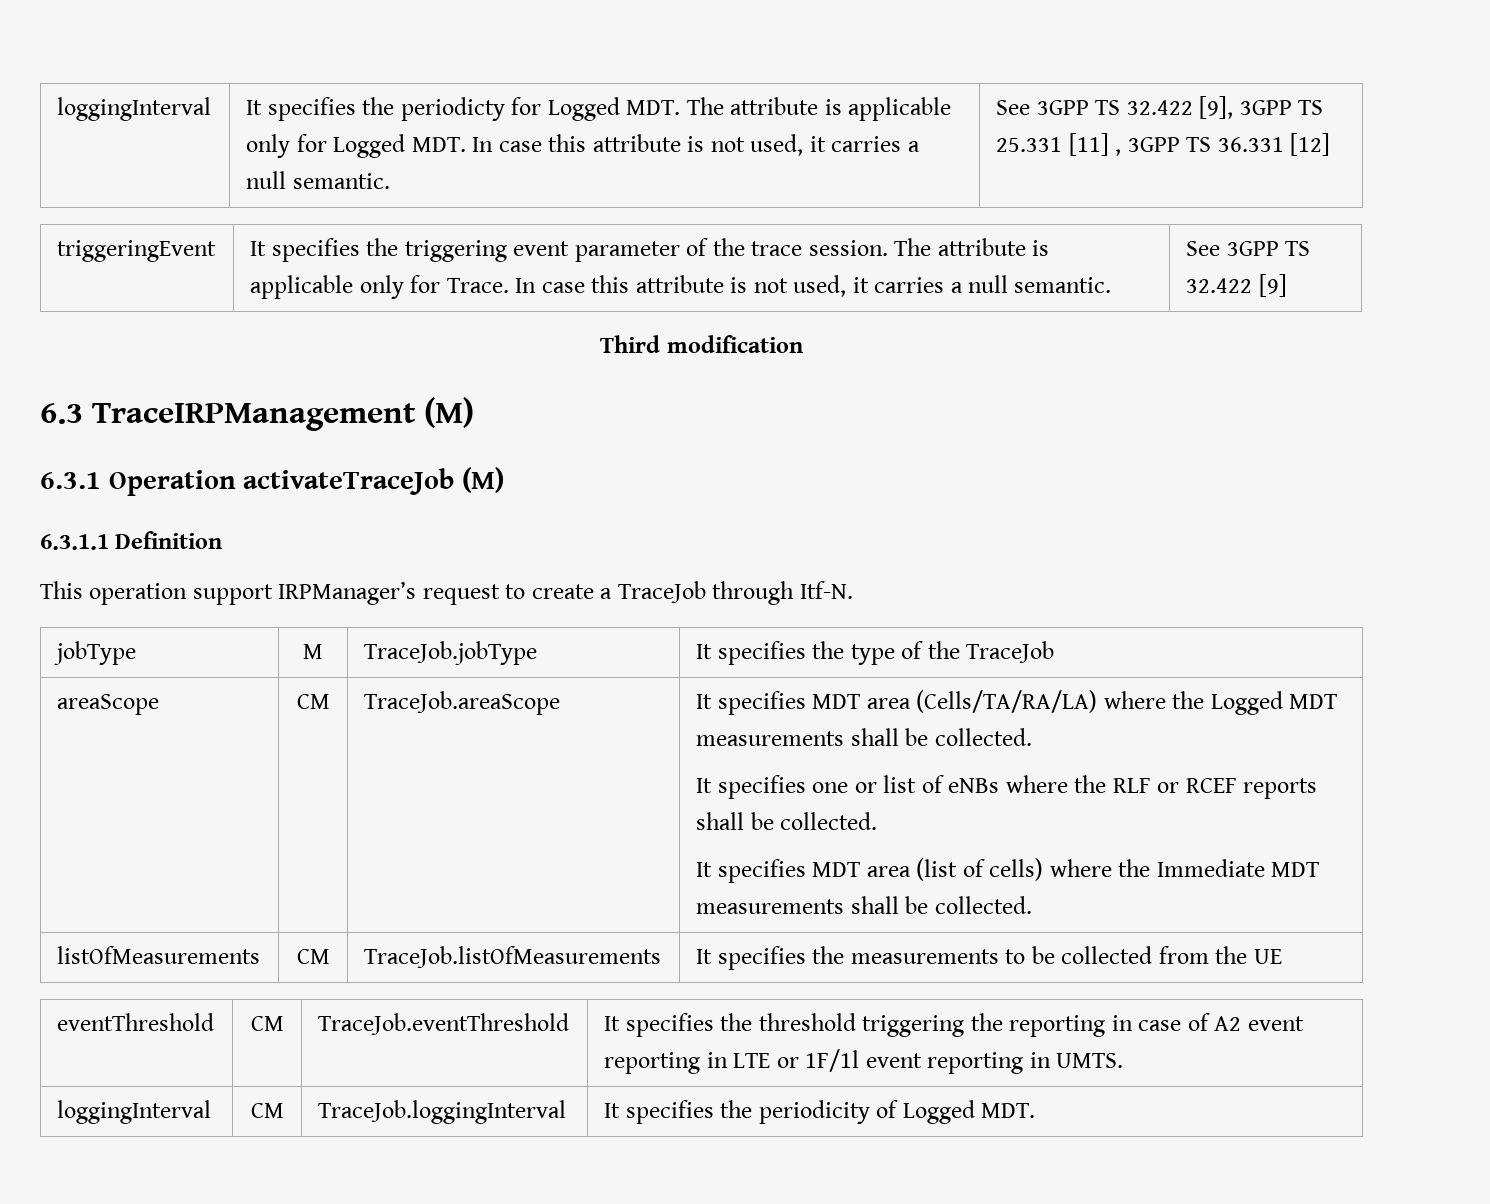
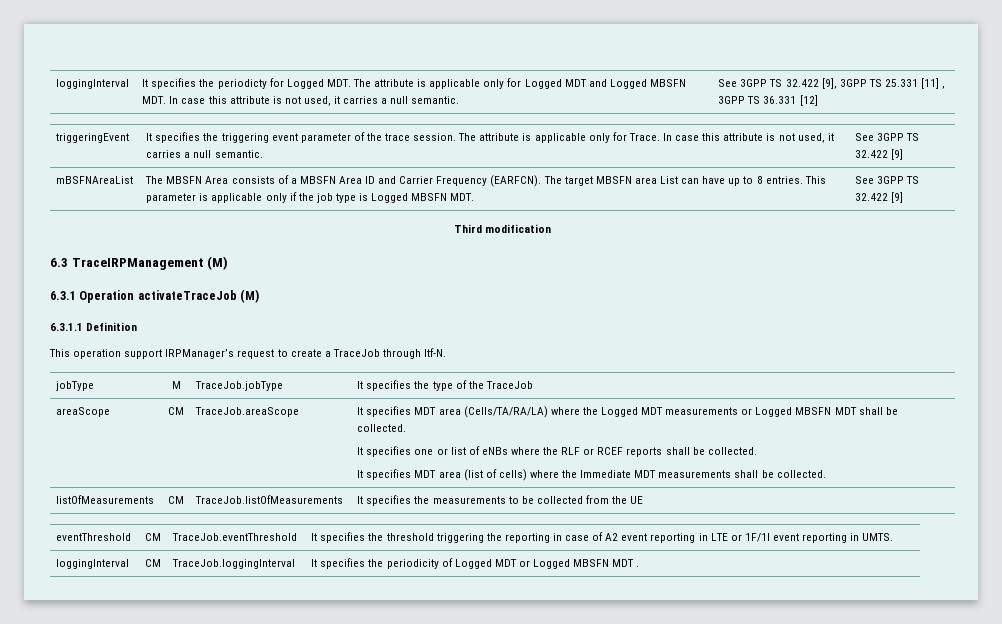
- It specifies the periodicty for Logged MDT. The attribute is applicable only for Logged MDT. In case this attribute is not used, it carries a null semantic.
+ It specifies the periodicty for Logged MDT. The attribute is applicable only for Logged MDT and Logged MBSFN MDT. In case this attribute is not used, it carries a null semantic.
+ mBSFNAreaList | The MBSFN Area consists of a MBSFN Area ID and Carrier Frequency (EARFCN). The target MBSFN area List can have up to 8 entries. This parameter is applicable only if the job type is Logged MBSFN MDT. | See 3GPP TS 32.422 [9]
- It specifies MDT area (Cells/TA/RA/LA) where the Logged MDT measurements shall be collected.
+ It specifies MDT area (Cells/TA/RA/LA) where the Logged MDT measurements or Logged MBSFN MDT shall be collected.
- loggingInterval | CM | TraceJob.loggingInterval | It specifies the periodicity of Logged MDT.
+ loggingInterval | CM | TraceJob.loggingInterval | It specifies the periodicity of Logged MDT or Logged MBSFN MDT .

